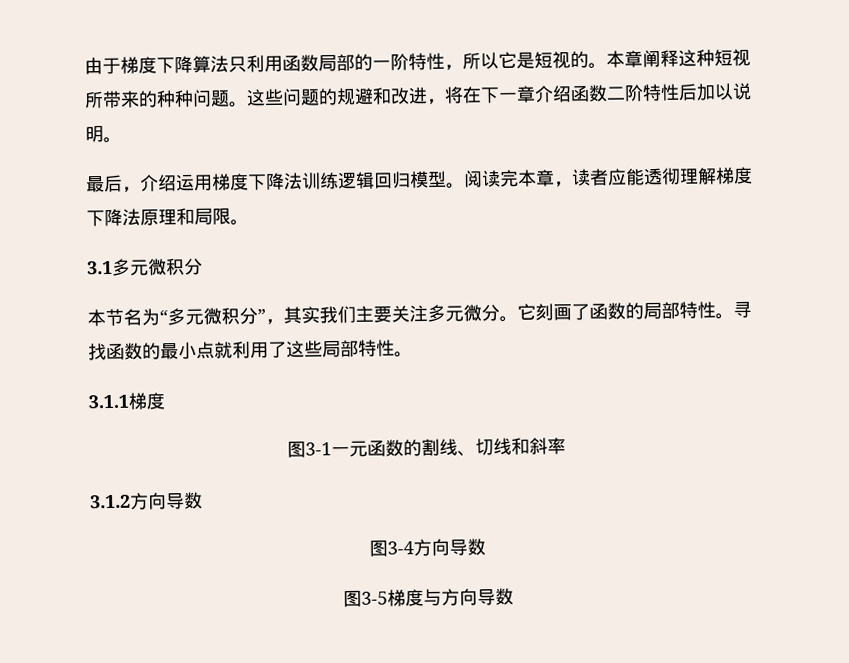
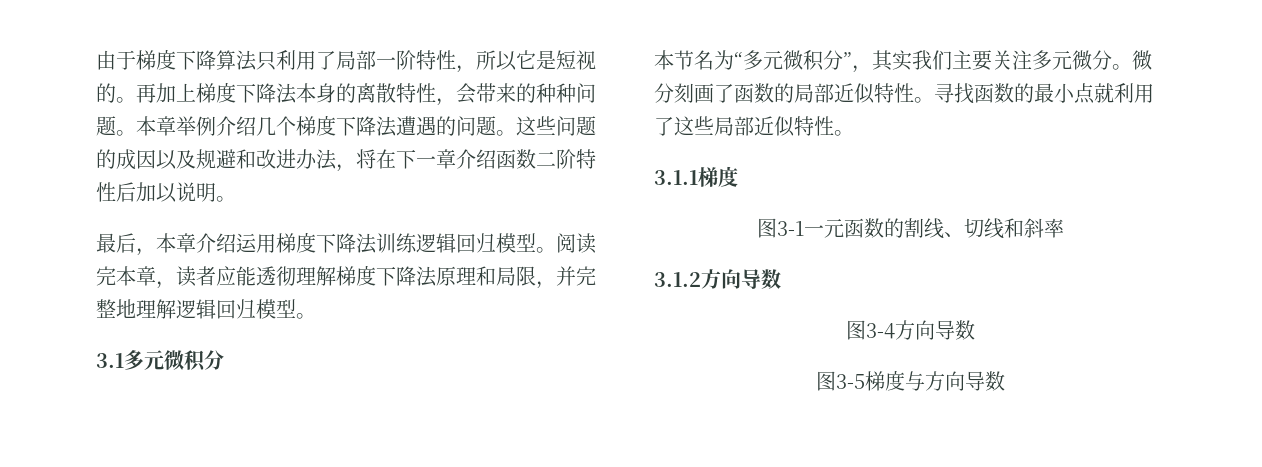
- 由于梯度下降算法只利用函数局部的一阶特性，所以它是短视的。
+ 由于梯度下降算法只利用了局部一阶特性，所以它是短视的。
- 本章阐释这种短视所带来的种种问题。
+ 再加上梯度下降法本身的离散特性，会带来的种种问题。本章举例介绍几个梯度下降法遭遇的问题。
- 这些问题的规避和改进，将在下一章介绍函数二阶特性后加以说明。
+ 这些问题的成因以及规避和改进办法，将在下一章介绍函数二阶特性后加以说明。
- 最后，介绍运用梯度下降法训练逻辑回归模型。
+ 最后，本章介绍运用梯度下降法训练逻辑回归模型。
- 阅读完本章，读者应能透彻理解梯度下降法原理和局限。
+ 阅读完本章，读者应能透彻理解梯度下降法原理和局限，并完整地理解逻辑回归模型。
- 它刻画了函数的局部特性。
+ 微分刻画了函数的局部近似特性。
- 寻找函数的最小点就利用了这些局部特性。
+ 寻找函数的最小点就利用了这些局部近似特性。

